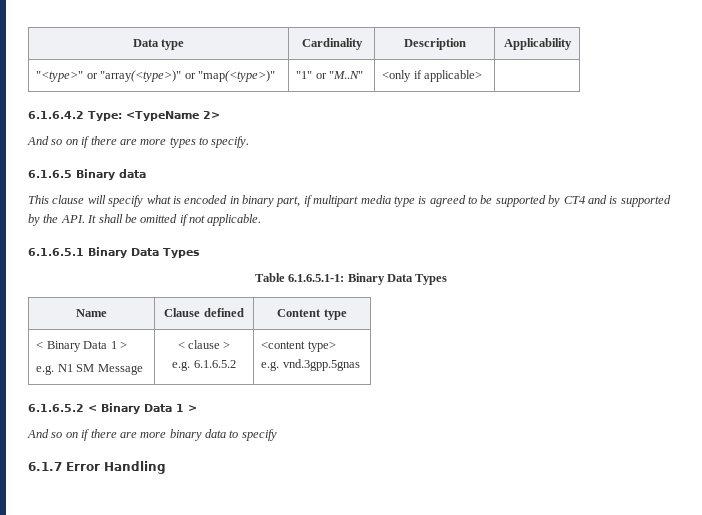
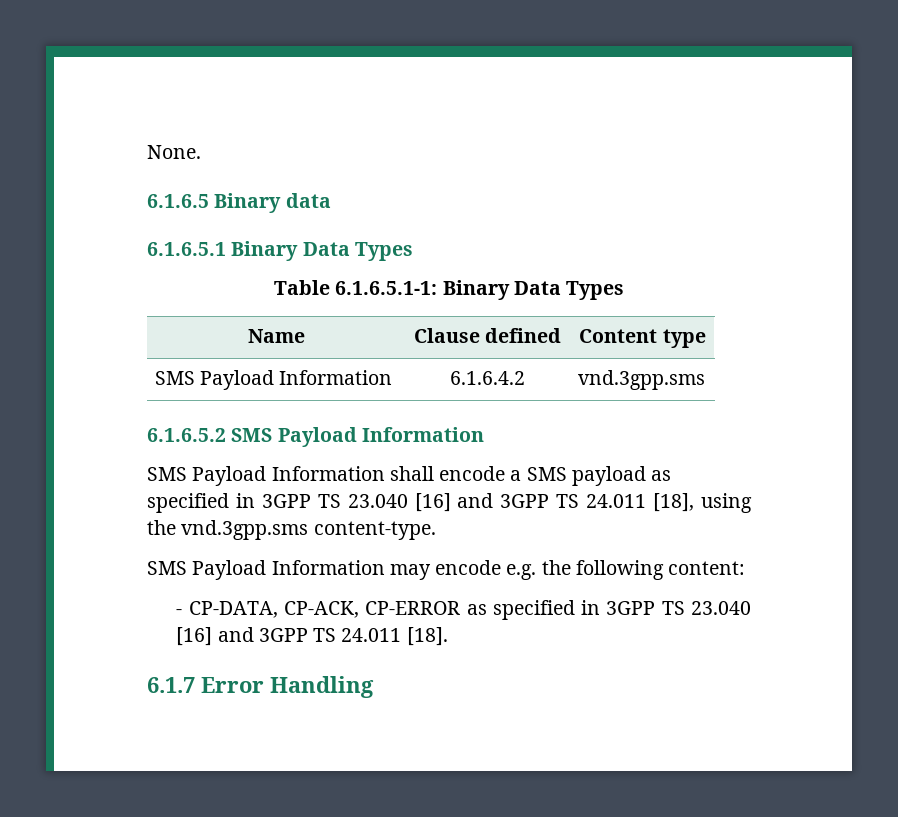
- Data type | Cardinality | Description | Applicability
- "<type>" or "array(<type>)" or "map(<type>)" | "1" or "M..N" | <only if applicable> |
- 6.1.6.4.2 Type: <TypeName 2>
- And so on if there are more types to specify.
+ None.
  6.1.6.5 Binary data
- This clause will specify what is encoded in binary part, if multipart media type is agreed to be supported by CT4 and is supported by the API. It shall be omitted if not applicable.
  Name | Clause defined | Content type
- < Binary Data 1 >
- e.g. N1 SM Message | < clause >
- e.g. 6.1.6.5.2 | <content type>
- e.g. vnd.3gpp.5gnas
- 6.1.6.5.2 < Binary Data 1 >
- And so on if there are more binary data to specify
+ SMS Payload Information | 6.1.6.4.2 | vnd.3gpp.sms
+ 6.1.6.5.2 SMS Payload Information
+ SMS Payload Information shall encode a SMS payload as specified in 3GPP TS 23.040 [16] and 3GPP TS 24.011 [18], using the vnd.3gpp.sms content-type.
+ SMS Payload Information may encode e.g. the following content:
+ - CP-DATA, CP-ACK, CP-ERROR as specified in 3GPP TS 23.040 [16] and 3GPP TS 24.011 [18].

